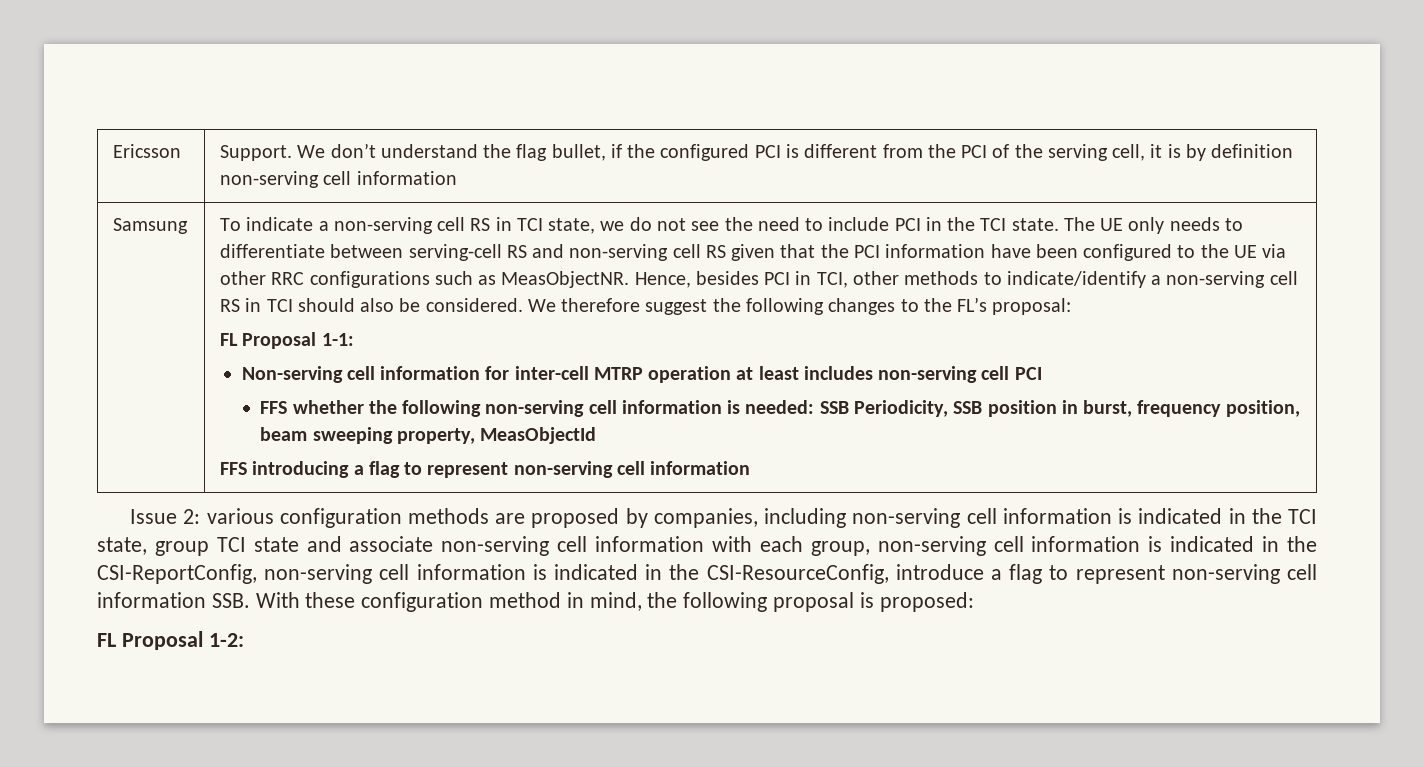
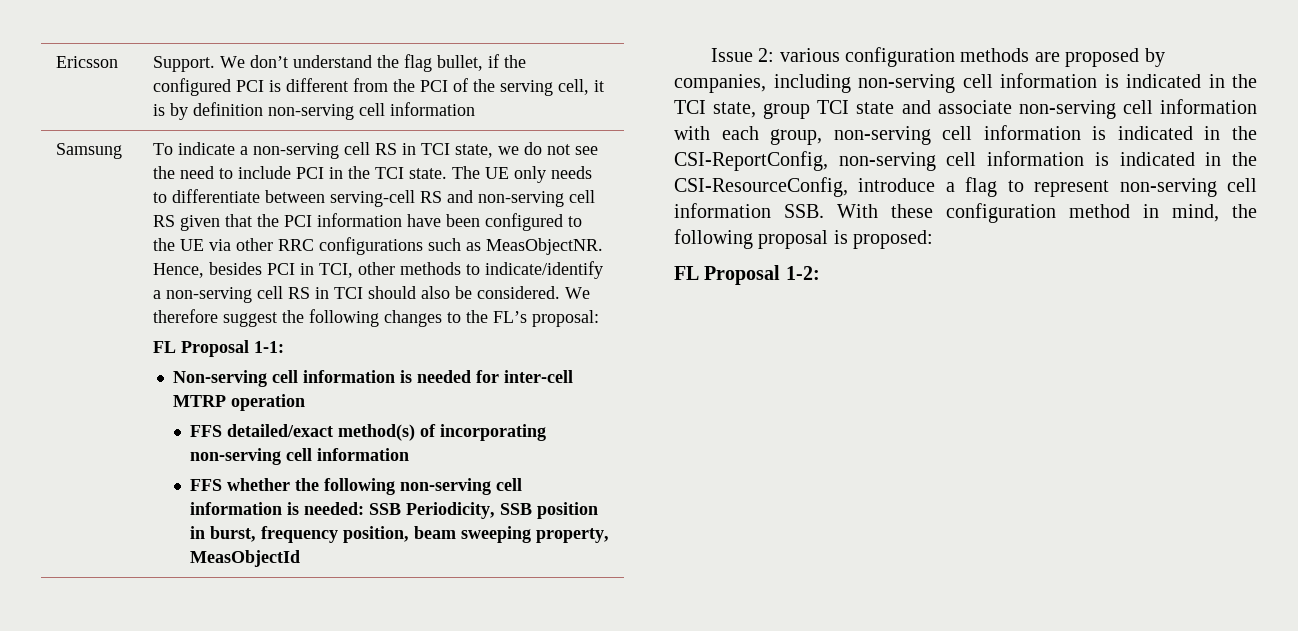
- Non-serving cell information for inter-cell MTRP operation at least includes non-serving cell PCI
+ Non-serving cell information is needed for inter-cell MTRP operation
+ FFS detailed/exact method(s) of incorporating non-serving cell information
- FFS introducing a flag to represent non-serving cell information

